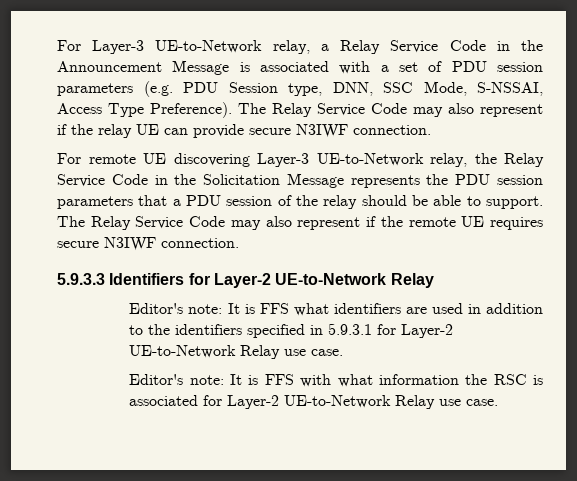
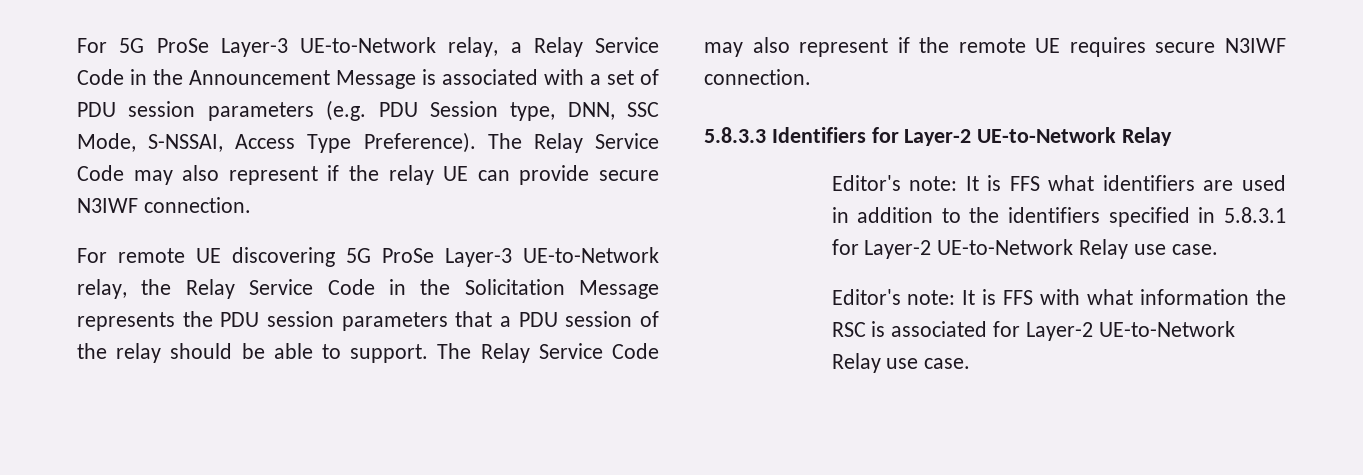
- For Layer-3 UE-to-Network relay, a Relay Service Code in the Announcement Message is associated with a set of PDU session parameters (e.g. PDU Session type, DNN, SSC Mode, S-NSSAI, Access Type Preference).
+ For 5G ProSe Layer-3 UE-to-Network relay, a Relay Service Code in the Announcement Message is associated with a set of PDU session parameters (e.g. PDU Session type, DNN, SSC Mode, S-NSSAI, Access Type Preference).
- For remote UE discovering Layer-3 UE-to-Network relay, the Relay Service Code in the Solicitation Message represents the PDU session parameters that a PDU session of the relay should be able to support.
+ For remote UE discovering 5G ProSe Layer-3 UE-to-Network relay, the Relay Service Code in the Solicitation Message represents the PDU session parameters that a PDU session of the relay should be able to support.
- 5.9.3.3 Identifiers for Layer-2 UE-to-Network Relay
+ 5.8.3.3 Identifiers for Layer-2 UE-to-Network Relay
- Editor's note: It is FFS what identifiers are used in addition to the identifiers specified in 5.9.3.1 for Layer-2 UE-to-Network Relay use case.
+ Editor's note: It is FFS what identifiers are used in addition to the identifiers specified in 5.8.3.1 for Layer-2 UE-to-Network Relay use case.

